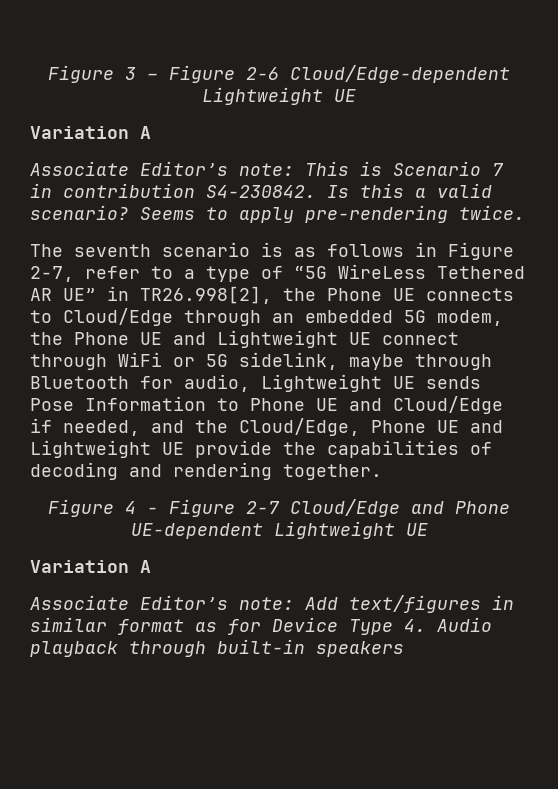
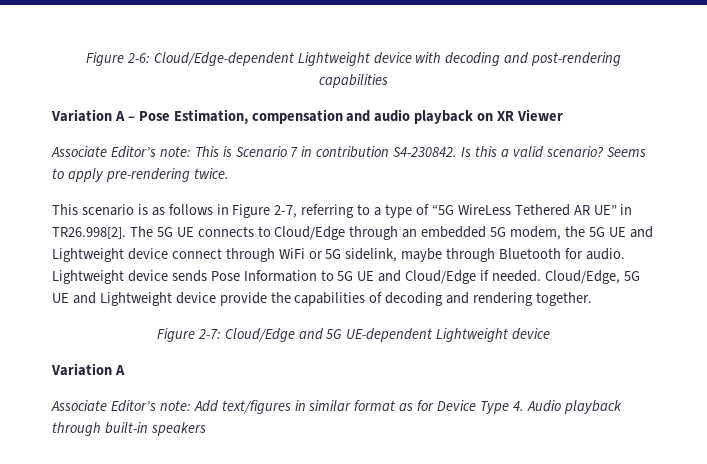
- Figure 3 – Figure 2-6 Cloud/Edge-dependent Lightweight UE
- Variation A
+ Figure 2-6: Cloud/Edge-dependent Lightweight device with decoding and post-rendering capabilities
+ Variation A – Pose Estimation, compensation and audio playback on XR Viewer
- The seventh scenario is as follows in Figure 2-7, refer to a type of “5G WireLess Tethered AR UE” in TR26.998[2], the Phone UE connects to Cloud/Edge through an embedded 5G modem, the Phone UE and Lightweight UE connect through WiFi or 5G sidelink, maybe through Bluetooth for audio, Lightweight UE sends Pose Information to Phone UE and Cloud/Edge if needed, and the Cloud/Edge, Phone UE and Lightweight UE provide the capabilities of decoding and rendering together.
+ This scenario is as follows in Figure 2-7, referring to a type of “5G WireLess Tethered AR UE” in TR26.998[2]. The 5G UE connects to Cloud/Edge through an embedded 5G modem, the 5G UE and Lightweight device connect through WiFi or 5G sidelink, maybe through Bluetooth for audio. Lightweight device sends Pose Information to 5G UE and Cloud/Edge if needed. Cloud/Edge, 5G UE and Lightweight device provide the capabilities of decoding and rendering together.
- Figure 4 - Figure 2-7 Cloud/Edge and Phone UE-dependent Lightweight UE
+ Figure 2-7: Cloud/Edge and 5G UE-dependent Lightweight device

